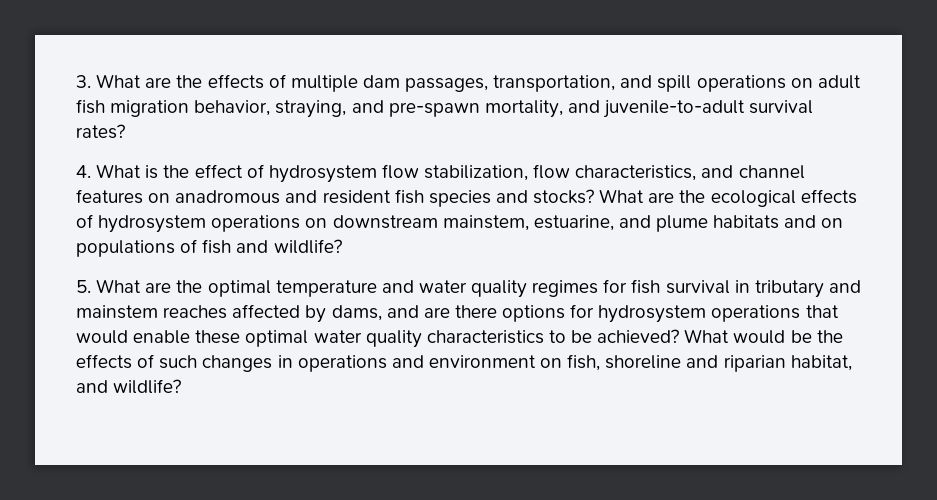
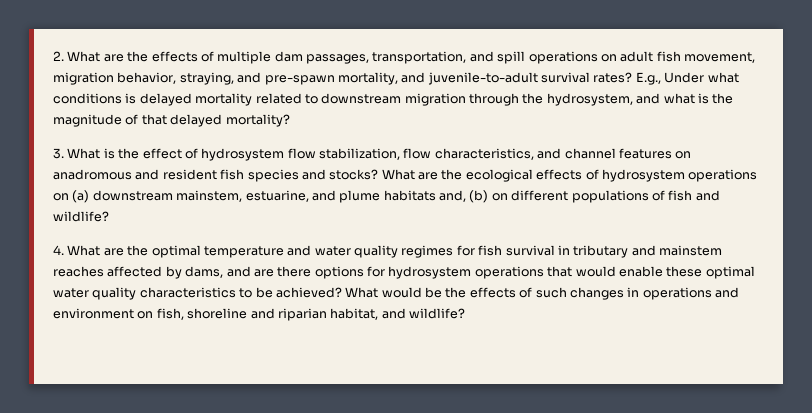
- 3. What are the effects of multiple dam passages, transportation, and spill operations on adult fish migration behavior, straying, and pre-spawn mortality, and juvenile-to-adult survival rates?
- 4. What is the effect of hydrosystem flow stabilization, flow characteristics, and channel features on anadromous and resident fish species and stocks?
+ 2. What are the effects of multiple dam passages, transportation, and spill operations on adult fish movement, migration behavior, straying, and pre-spawn mortality, and juvenile-to-adult survival rates? E.g., Under what conditions is delayed mortality related to downstream migration through the hydrosystem, and what is the magnitude of that delayed mortality?
+ 3. What is the effect of hydrosystem flow stabilization, flow characteristics, and channel features on anadromous and resident fish species and stocks?
- What are the ecological effects of hydrosystem operations on downstream mainstem, estuarine, and plume habitats and on populations of fish and wildlife?
+ What are the ecological effects of hydrosystem operations on (a) downstream mainstem, estuarine, and plume habitats and, (b) on different populations of fish and wildlife?
- 5. What are the optimal temperature and water quality regimes for fish survival in tributary and mainstem reaches affected by dams, and are there options for hydrosystem operations that would enable these optimal water quality characteristics to be achieved?
+ 4. What are the optimal temperature and water quality regimes for fish survival in tributary and mainstem reaches affected by dams, and are there options for hydrosystem operations that would enable these optimal water quality characteristics to be achieved?

